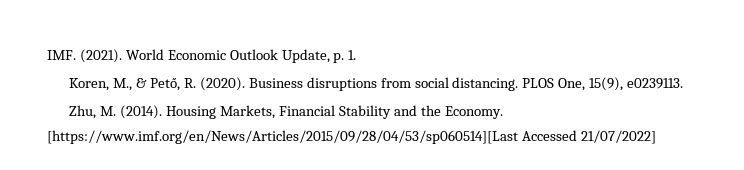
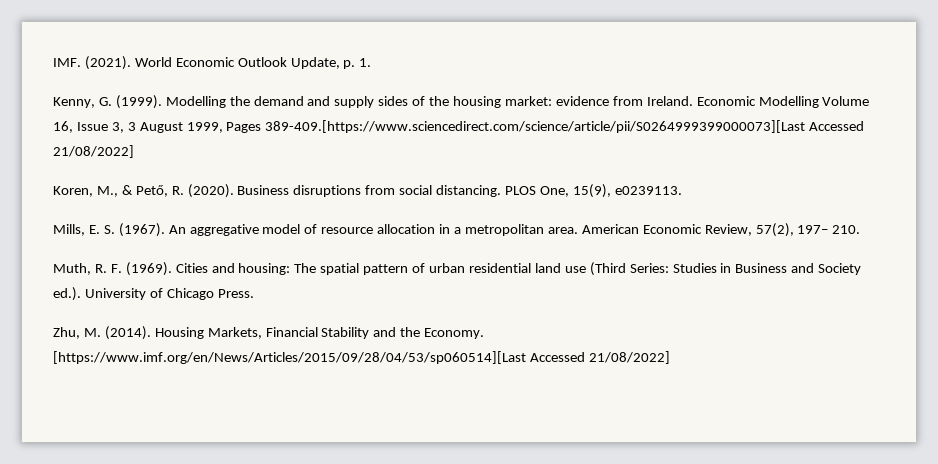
+ Kenny, G. (1999). Modelling the demand and supply sides of the housing market: evidence from Ireland. Economic Modelling Volume 16, Issue 3, 3 August 1999, Pages 389-409.[https://www.sciencedirect.com/science/article/pii/S0264999399000073][Last Accessed 21/08/2022]
+ Mills, E. S. (1967). An aggregative model of resource allocation in a metropolitan area. American Economic Review, 57(2), 197– 210.
+ Muth, R. F. (1969). Cities and housing: The spatial pattern of urban residential land use (Third Series: Studies in Business and Society ed.). University of Chicago Press.
- [https://www.imf.org/en/News/Articles/2015/09/28/04/53/sp060514][Last Accessed 21/07/2022]
+ [https://www.imf.org/en/News/Articles/2015/09/28/04/53/sp060514][Last Accessed 21/08/2022]

